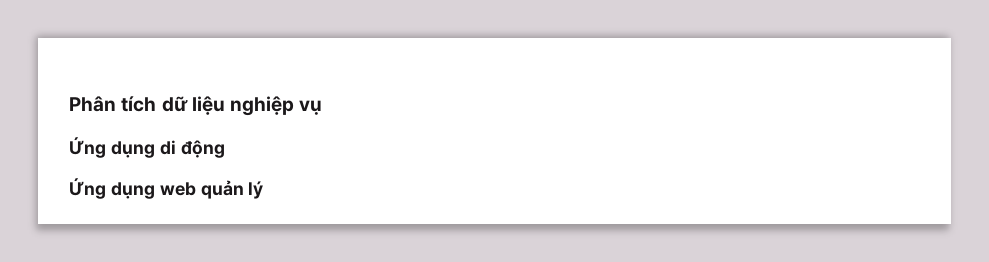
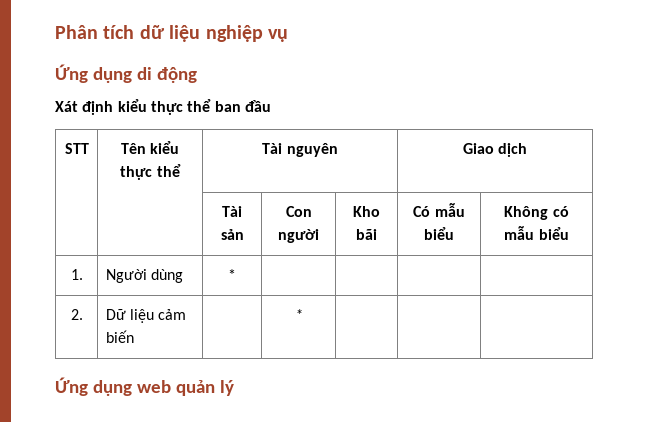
+ Xát định kiểu thực thể ban đầu
+ STT | Tên kiểu thực thể | Tài nguyên | Giao dịch
+ | | Tài sản | Con người | Kho bãi | Có mẫu biểu | Không có mẫu biểu
+ 1. | Người dùng | * | | | |
+ 2. | Dữ liệu cảm biến | | * | | |

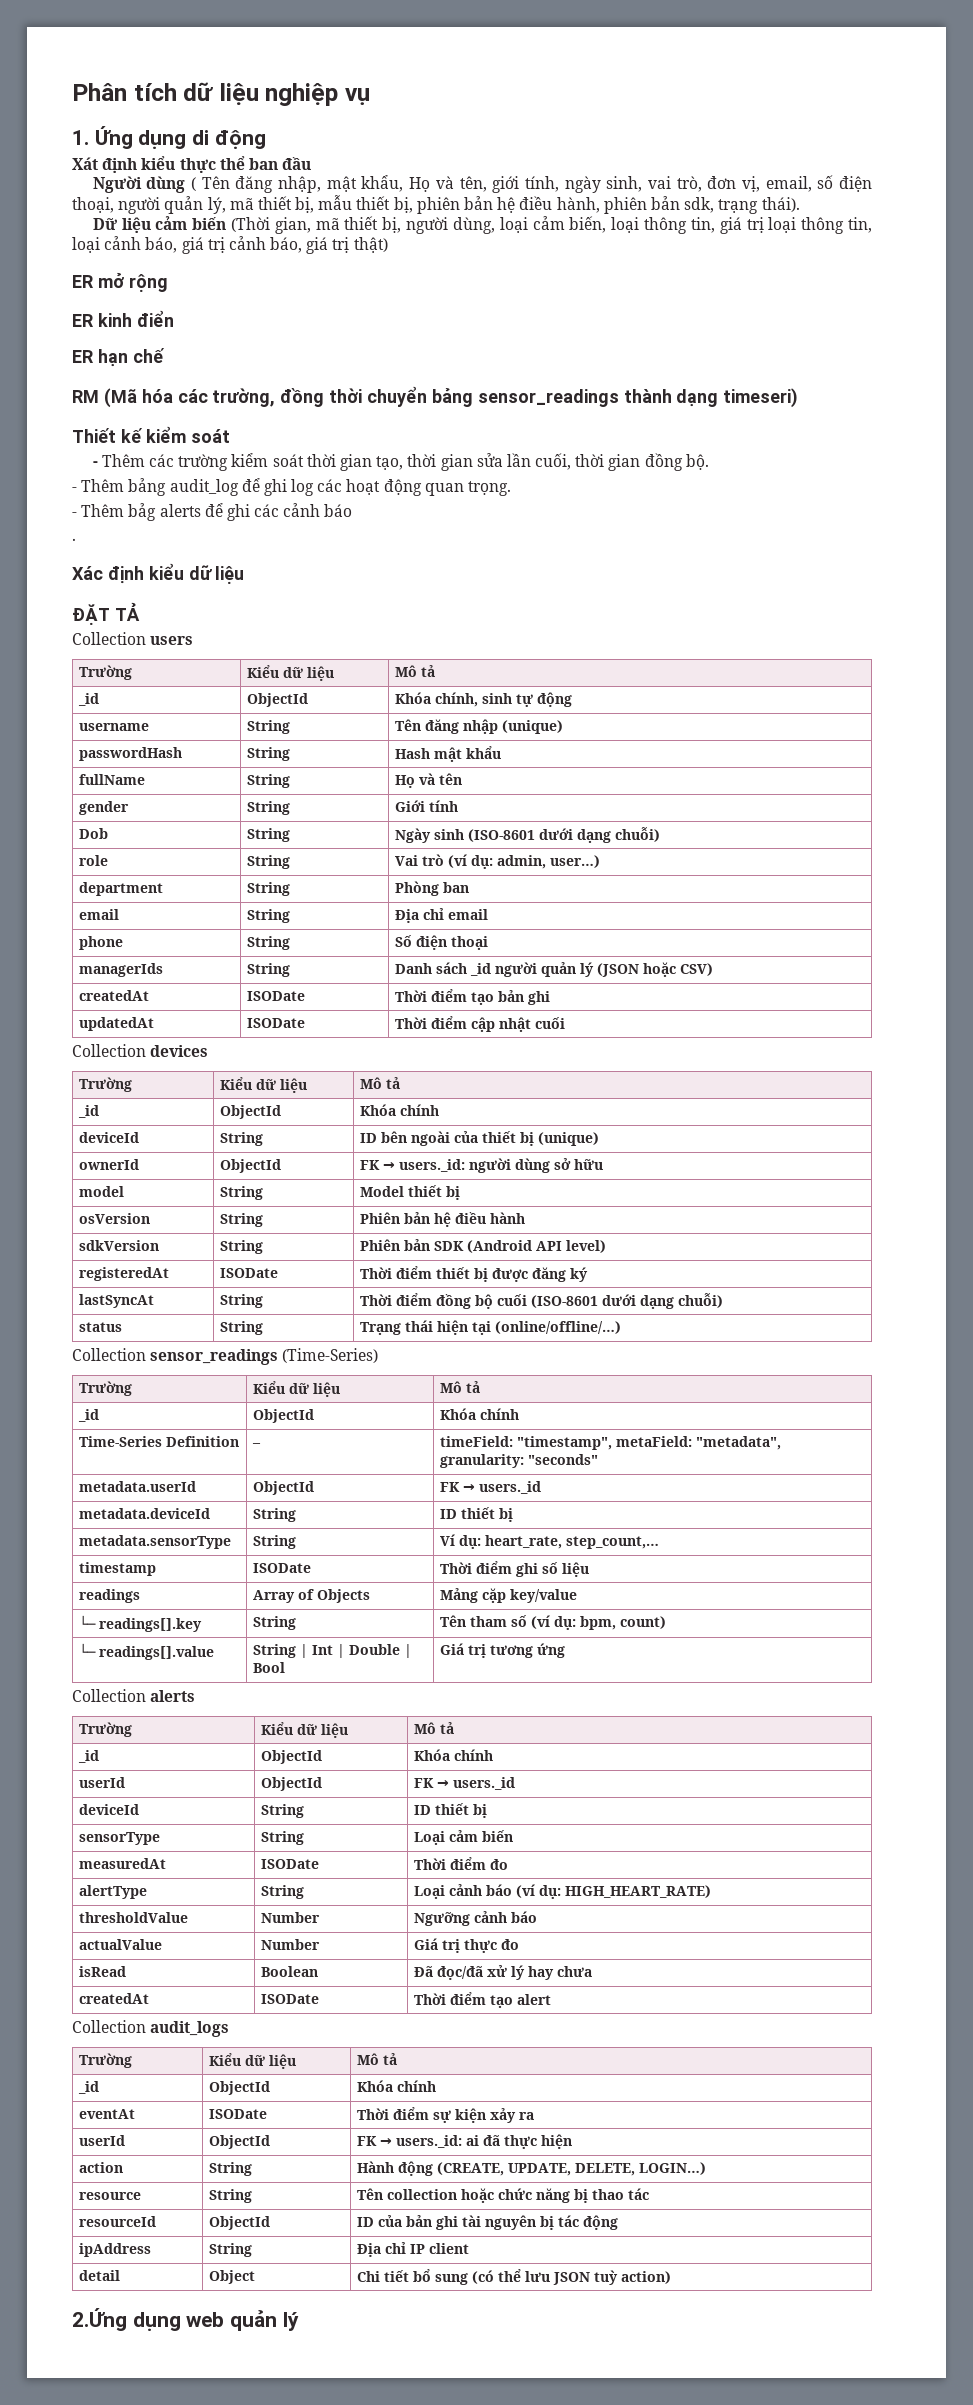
- Ứng dụng di động
+ 1. Ứng dụng di động
- STT | Tên kiểu thực thể | Tài nguyên | Giao dịch
- | | Tài sản | Con người | Kho bãi | Có mẫu biểu | Không có mẫu biểu
- 1. | Người dùng | * | | | |
- 2. | Dữ liệu cảm biến | | * | | |
- Ứng dụng web quản lý
+ Người dùng ( Tên đăng nhập, mật khẩu, Họ và tên, giới tính, ngày sinh, vai trò, đơn vị, email, số điện thoại, người quản lý, mã thiết bị, mẫu thiết bị, phiên bản hệ điều hành, phiên bản sdk, trạng thái).
+ Dữ liệu cảm biến (Thời gian, mã thiết bị, người dùng, loại cảm biến, loại thông tin, giá trị loại thông tin, loại cảnh báo, giá trị cảnh báo, giá trị thật)
+ ER mở rộng
+ ER kinh điển
+ ER hạn chế
+ RM (Mã hóa các trường, đồng thời chuyển bảng sensor_readings thành dạng timeseri)
+ Thiết kế kiểm soát
+ - Thêm các trường kiểm soát thời gian tạo, thời gian sửa lần cuối, thời gian đồng bộ.
+ - Thêm bảng audit_log để ghi log các hoạt động quan trọng.
+ - Thêm bảg alerts để ghi các cảnh báo
+ .
+ Xác định kiểu dữ liệu
+ ĐẶT TẢ
+ Collection users
+ Trường | Kiểu dữ liệu | Mô tả
+ _id | ObjectId | Khóa chính, sinh tự động
+ username | String | Tên đăng nhập (unique)
+ passwordHash | String | Hash mật khẩu
+ fullName | String | Họ và tên
+ gender | String | Giới tính
+ Dob | String | Ngày sinh (ISO-8601 dưới dạng chuỗi)
+ role | String | Vai trò (ví dụ: admin, user…)
+ department | String | Phòng ban
+ email | String | Địa chỉ email
+ phone | String | Số điện thoại
+ managerIds | String | Danh sách _id người quản lý (JSON hoặc CSV)
+ createdAt | ISODate | Thời điểm tạo bản ghi
+ updatedAt | ISODate | Thời điểm cập nhật cuối
+ Collection devices
+ Trường | Kiểu dữ liệu | Mô tả
+ _id | ObjectId | Khóa chính
+ deviceId | String | ID bên ngoài của thiết bị (unique)
+ ownerId | ObjectId | FK → users._id: người dùng sở hữu
+ model | String | Model thiết bị
+ osVersion | String | Phiên bản hệ điều hành
+ sdkVersion | String | Phiên bản SDK (Android API level)
+ registeredAt | ISODate | Thời điểm thiết bị được đăng ký
+ lastSyncAt | String | Thời điểm đồng bộ cuối (ISO-8601 dưới dạng chuỗi)
+ status | String | Trạng thái hiện tại (online/offline/…)
+ Collection sensor_readings (Time-Series)
+ Trường | Kiểu dữ liệu | Mô tả
+ _id | ObjectId | Khóa chính
+ Time-Series Definition | – | timeField: "timestamp", metaField: "metadata", granularity: "seconds"
+ metadata.userId | ObjectId | FK → users._id
+ metadata.deviceId | String | ID thiết bị
+ metadata.sensorType | String | Ví dụ: heart_rate, step_count,…
+ timestamp | ISODate | Thời điểm ghi số liệu
+ readings | Array of Objects | Mảng cặp key/value
+ └─ readings[].key | String | Tên tham số (ví dụ: bpm, count)
+ └─ readings[].value | String | Int | Double | Bool | Giá trị tương ứng
+ Collection alerts
+ Trường | Kiểu dữ liệu | Mô tả
+ _id | ObjectId | Khóa chính
+ userId | ObjectId | FK → users._id
+ deviceId | String | ID thiết bị
+ sensorType | String | Loại cảm biến
+ measuredAt | ISODate | Thời điểm đo
+ alertType | String | Loại cảnh báo (ví dụ: HIGH_HEART_RATE)
+ thresholdValue | Number | Ngưỡng cảnh báo
+ actualValue | Number | Giá trị thực đo
+ isRead | Boolean | Đã đọc/đã xử lý hay chưa
+ createdAt | ISODate | Thời điểm tạo alert
+ Collection audit_logs
+ Trường | Kiểu dữ liệu | Mô tả
+ _id | ObjectId | Khóa chính
+ eventAt | ISODate | Thời điểm sự kiện xảy ra
+ userId | ObjectId | FK → users._id: ai đã thực hiện
+ action | String | Hành động (CREATE, UPDATE, DELETE, LOGIN…)
+ resource | String | Tên collection hoặc chức năng bị thao tác
+ resourceId | ObjectId | ID của bản ghi tài nguyên bị tác động
+ ipAddress | String | Địa chỉ IP client
+ detail | Object | Chi tiết bổ sung (có thể lưu JSON tuỳ action)
+ 2.Ứng dụng web quản lý

